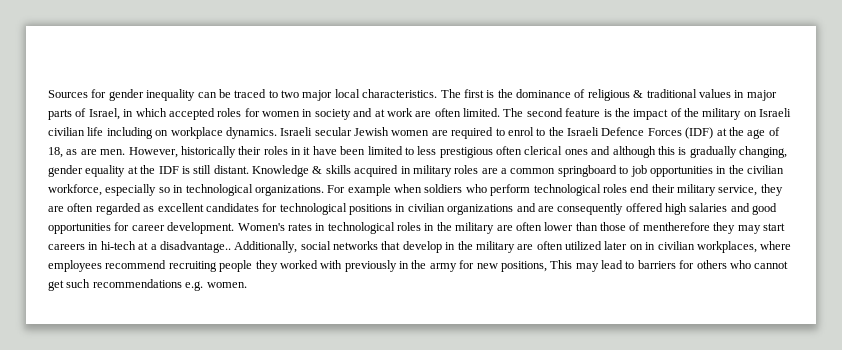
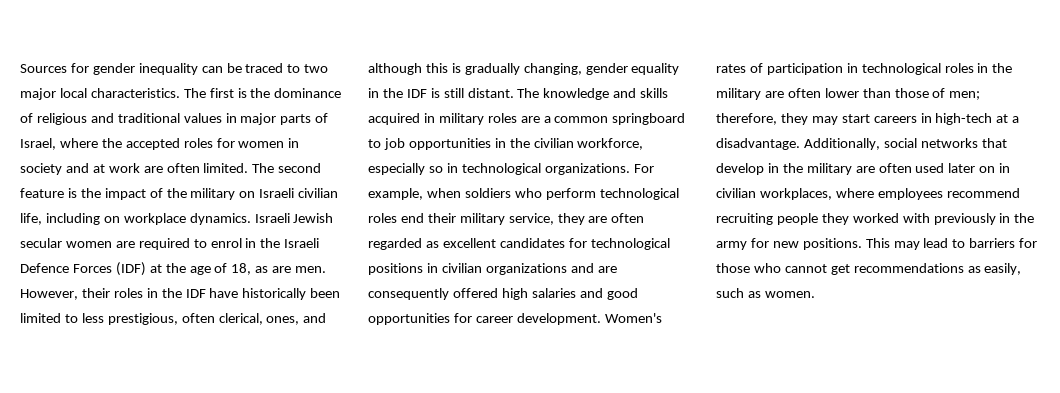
- The first is the dominance of religious & traditional values in major parts of Israel, in which accepted roles for women in society and at work are often limited.
+ The first is the dominance of religious and traditional values in major parts of Israel, where the accepted roles for women in society and at work are often limited.
- The second feature is the impact of the military on Israeli civilian life including on workplace dynamics.
+ The second feature is the impact of the military on Israeli civilian life, including on workplace dynamics.
- Israeli secular Jewish women are required to enrol to the Israeli Defence Forces (IDF) at the age of 18, as are men.
+ Israeli Jewish secular women are required to enrol in the Israeli Defence Forces (IDF) at the age of 18, as are men.
- However, historically their roles in it have been limited to less prestigious often clerical ones and although this is gradually changing, gender equality at the IDF is still distant.
+ However, their roles in the IDF have historically been limited to less prestigious, often clerical, ones, and although this is gradually changing, gender equality in the IDF is still distant.
- Knowledge & skills acquired in military roles are a common springboard to job opportunities in the civilian workforce, especially so in technological organizations.
+ The knowledge and skills acquired in military roles are a common springboard to job opportunities in the civilian workforce, especially so in technological organizations.
- For example when soldiers who perform technological roles end their military service, they are often regarded as excellent candidates for technological positions in civilian organizations and are consequently offered high salaries and good opportunities for career development.
+ For example, when soldiers who perform technological roles end their military service, they are often regarded as excellent candidates for technological positions in civilian organizations and are consequently offered high salaries and good opportunities for career development.
- Women's rates in technological roles in the military are often lower than those of mentherefore they may start careers in hi-tech at a disadvantage..
+ Women's rates of participation in technological roles in the military are often lower than those of men; therefore, they may start careers in high-tech at a disadvantage.
- Additionally, social networks that develop in the military are often utilized later on in civilian workplaces, where employees recommend recruiting people they worked with previously in the army for new positions, This may lead to barriers for others who cannot get such recommendations e.g. women.
+ Additionally, social networks that develop in the military are often used later on in civilian workplaces, where employees recommend recruiting people they worked with previously in the army for new positions. This may lead to barriers for those who cannot get recommendations as easily, such as women.

